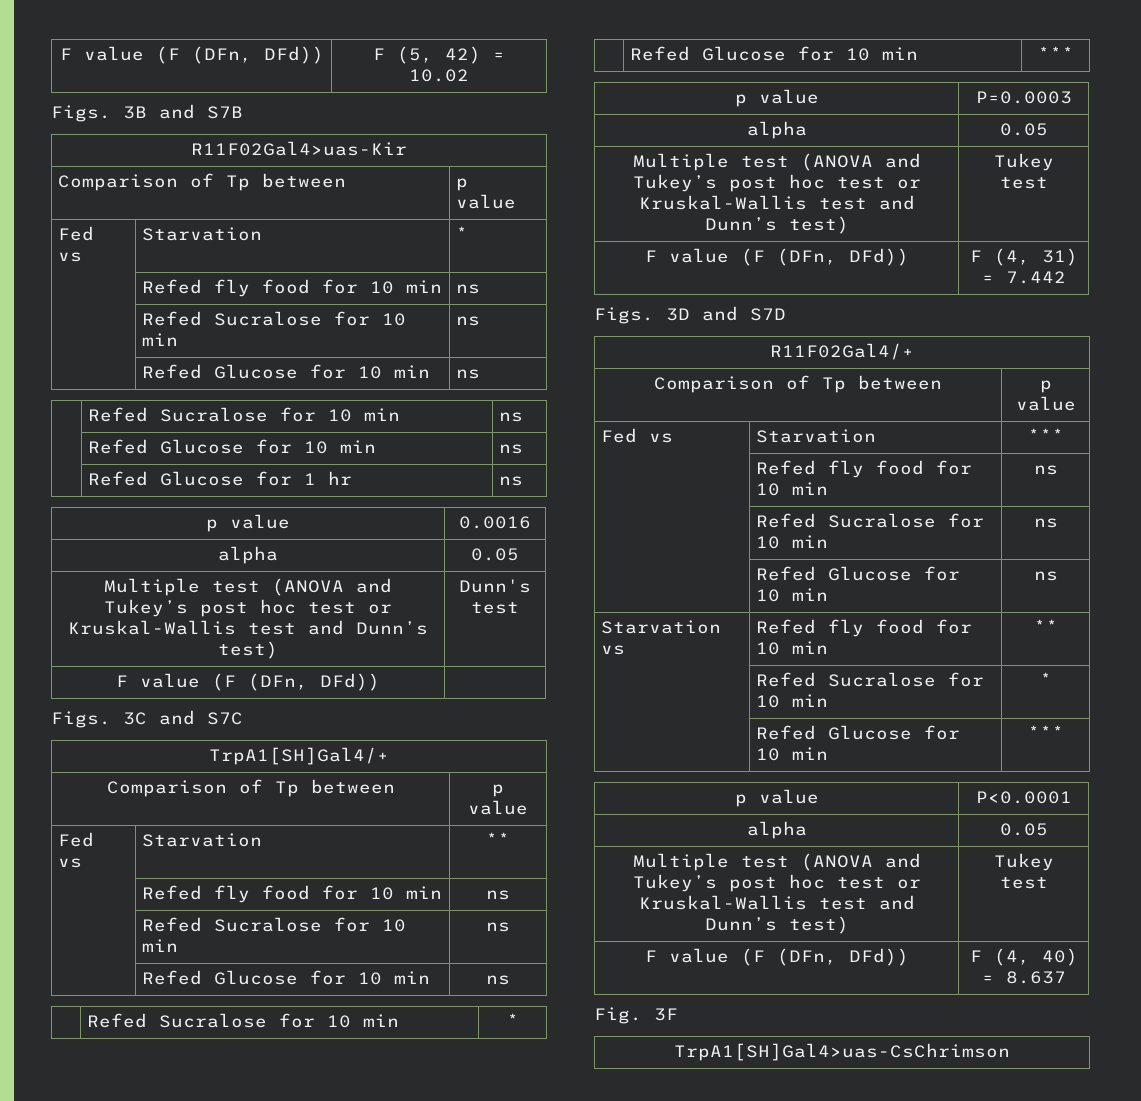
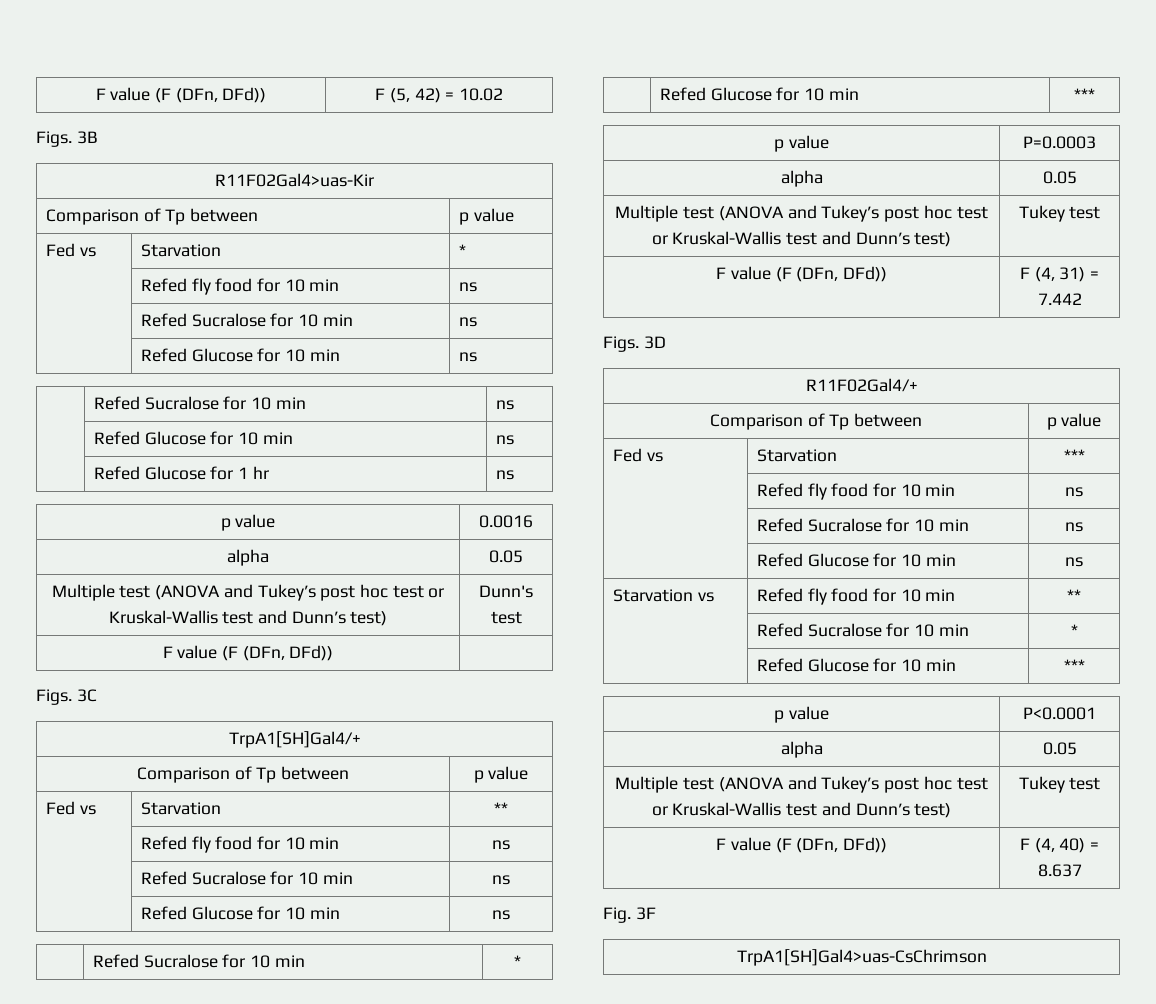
- Figs. 3B and S7B
+ Figs. 3B
- Figs. 3C and S7C
+ Figs. 3C
- Figs. 3D and S7D
+ Figs. 3D

